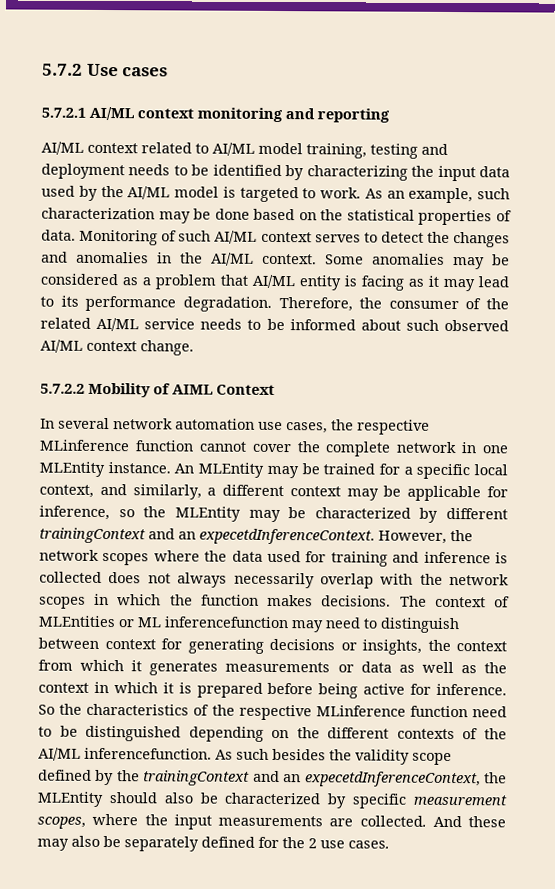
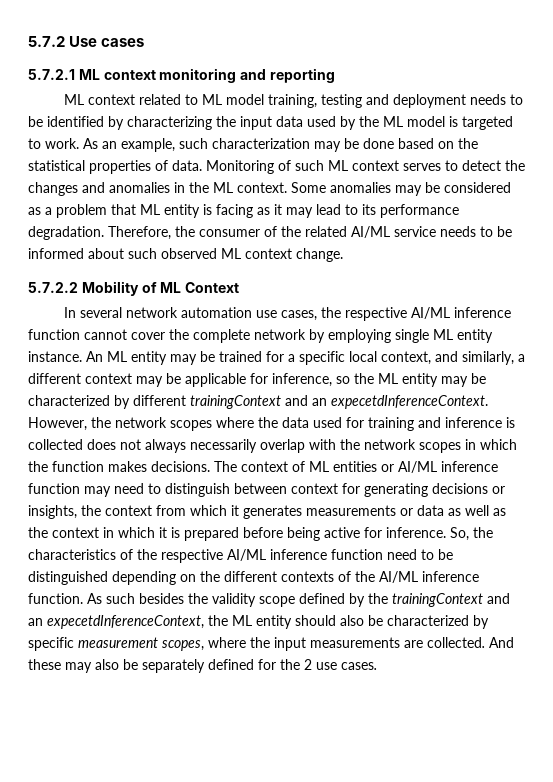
- 5.7.2.1 AI/ML context monitoring and reporting
+ 5.7.2.1 ML context monitoring and reporting
- AI/ML context related to AI/ML model training, testing and deployment needs to be identified by characterizing the input data used by the AI/ML model is targeted to work.
+ ML context related to ML model training, testing and deployment needs to be identified by characterizing the input data used by the ML model is targeted to work.
- Monitoring of such AI/ML context serves to detect the changes and anomalies in the AI/ML context.
+ Monitoring of such ML context serves to detect the changes and anomalies in the ML context.
- Some anomalies may be considered as a problem that AI/ML entity is facing as it may lead to its performance degradation.
+ Some anomalies may be considered as a problem that ML entity is facing as it may lead to its performance degradation.
- Therefore, the consumer of the related AI/ML service needs to be informed about such observed AI/ML context change.
+ Therefore, the consumer of the related AI/ML service needs to be informed about such observed ML context change.
- 5.7.2.2 Mobility of AIML Context
+ 5.7.2.2 Mobility of ML Context
- In several network automation use cases, the respective MLinference function cannot cover the complete network in one MLEntity instance. An MLEntity may be trained for a specific local context, and similarly, a different context may be applicable for inference, so the MLEntity may be characterized by different trainingContext and an expecetdInferenceContext.
+ In several network automation use cases, the respective AI/ML inference function cannot cover the complete network by employing single ML entity instance. An ML entity may be trained for a specific local context, and similarly, a different context may be applicable for inference, so the ML entity may be characterized by different trainingContext and an expecetdInferenceContext.
- The context of MLEntities or ML inferencefunction may need to distinguish between context for generating decisions or insights, the context from which it generates measurements or data as well as the context in which it is prepared before being active for inference.
+ The context of ML entities or AI/ML inference function may need to distinguish between context for generating decisions or insights, the context from which it generates measurements or data as well as the context in which it is prepared before being active for inference.
- So the characteristics of the respective MLinference function need to be distinguished depending on the different contexts of the AI/ML inferencefunction.
+ So, the characteristics of the respective AI/ML inference function need to be distinguished depending on the different contexts of the AI/ML inference function.
- As such besides the validity scope defined by the trainingContext and an expecetdInferenceContext, the MLEntity should also be characterized by specific measurement scopes, where the input measurements are collected.
+ As such besides the validity scope defined by the trainingContext and an expecetdInferenceContext, the ML entity should also be characterized by specific measurement scopes, where the input measurements are collected.

